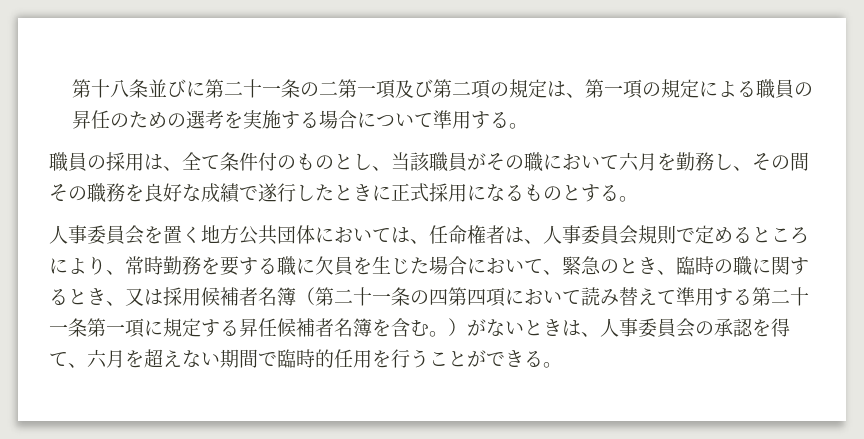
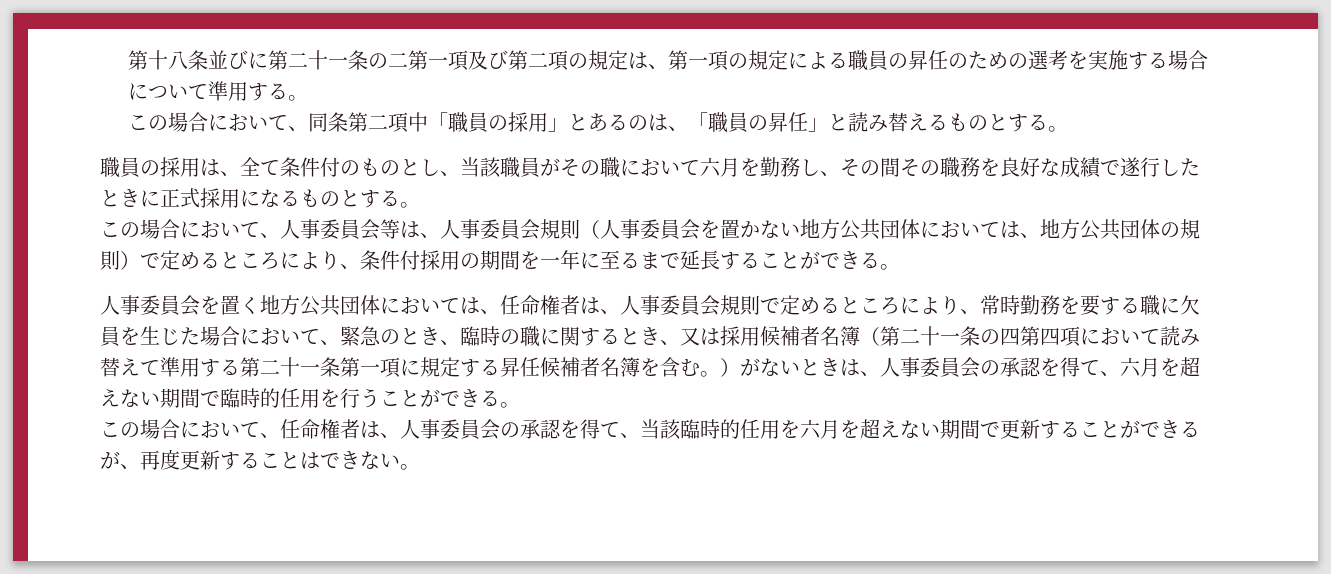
+ この場合において、同条第二項中「職員の採用」とあるのは、「職員の昇任」と読み替えるものとする。
+ この場合において、人事委員会等は、人事委員会規則（人事委員会を置かない地方公共団体においては、地方公共団体の規則）で定めるところにより、条件付採用の期間を一年に至るまで延長することができる。
+ この場合において、任命権者は、人事委員会の承認を得て、当該臨時的任用を六月を超えない期間で更新することができるが、再度更新することはできない。

